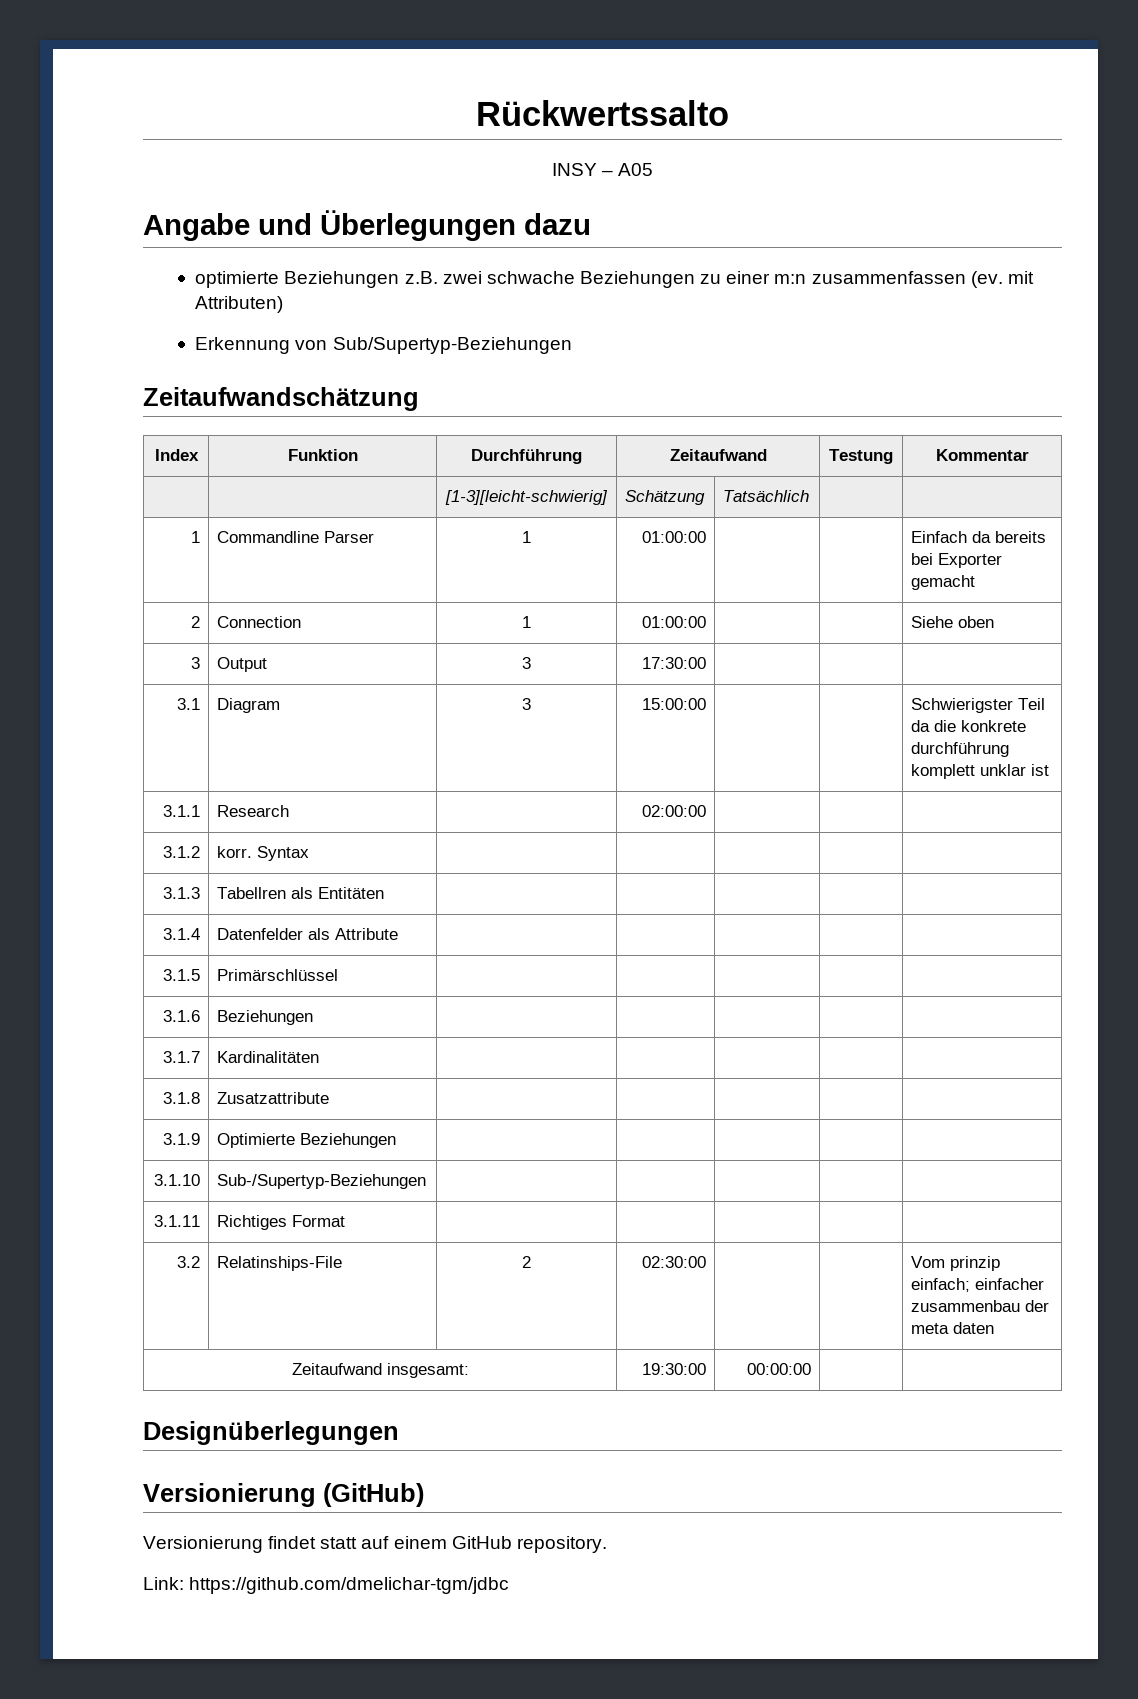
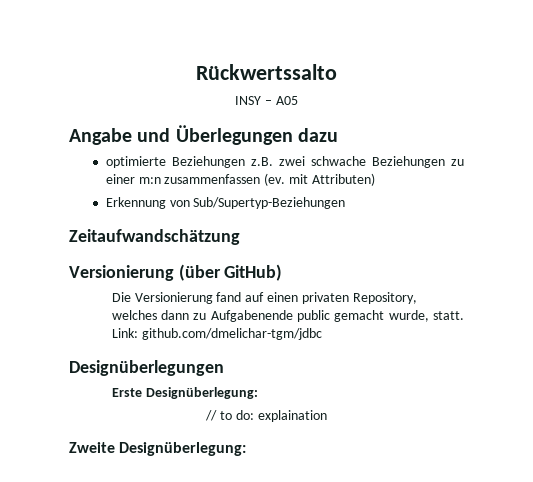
- Index | Funktion | Durchführung | Zeitaufwand | Testung | Kommentar
- | | [1-3][leicht-schwierig] | Schätzung | Tatsächlich | |
- 1 | Commandline Parser | 1 | 01:00:00 | | | Einfach da bereits bei Exporter gemacht
- 2 | Connection | 1 | 01:00:00 | | | Siehe oben
- 3 | Output | 3 | 17:30:00 | | |
- 3.1 | Diagram | 3 | 15:00:00 | | | Schwierigster Teil da die konkrete durchführung komplett unklar ist
- 3.1.1 | Research | | 02:00:00 | | |
- 3.1.2 | korr. Syntax | | | | |
- 3.1.3 | Tabellren als Entitäten | | | | |
- 3.1.4 | Datenfelder als Attribute | | | | |
- 3.1.5 | Primärschlüssel | | | | |
- 3.1.6 | Beziehungen | | | | |
- 3.1.7 | Kardinalitäten | | | | |
- 3.1.8 | Zusatzattribute | | | | |
- 3.1.9 | Optimierte Beziehungen | | | | |
- 3.1.10 | Sub-/Supertyp-Beziehungen | | | | |
- 3.1.11 | Richtiges Format | | | | |
- 3.2 | Relatinships-File | 2 | 02:30:00 | | | Vom prinzip einfach; einfacher zusammenbau der meta daten
- Zeitaufwand insgesamt: | 19:30:00 | 00:00:00 | |
+ Versionierung (über GitHub)
+ Die Versionierung fand auf einen privaten Repository, welches dann zu Aufgabenende public gemacht wurde, statt. Link: github.com/dmelichar-tgm/jdbc
  Designüberlegungen
- Versionierung (GitHub)
- Versionierung findet statt auf einem GitHub repository.
- Link: https://github.com/dmelichar-tgm/jdbc
+ Erste Designüberlegung:
+ // to do: explaination
+ Zweite Designüberlegung:

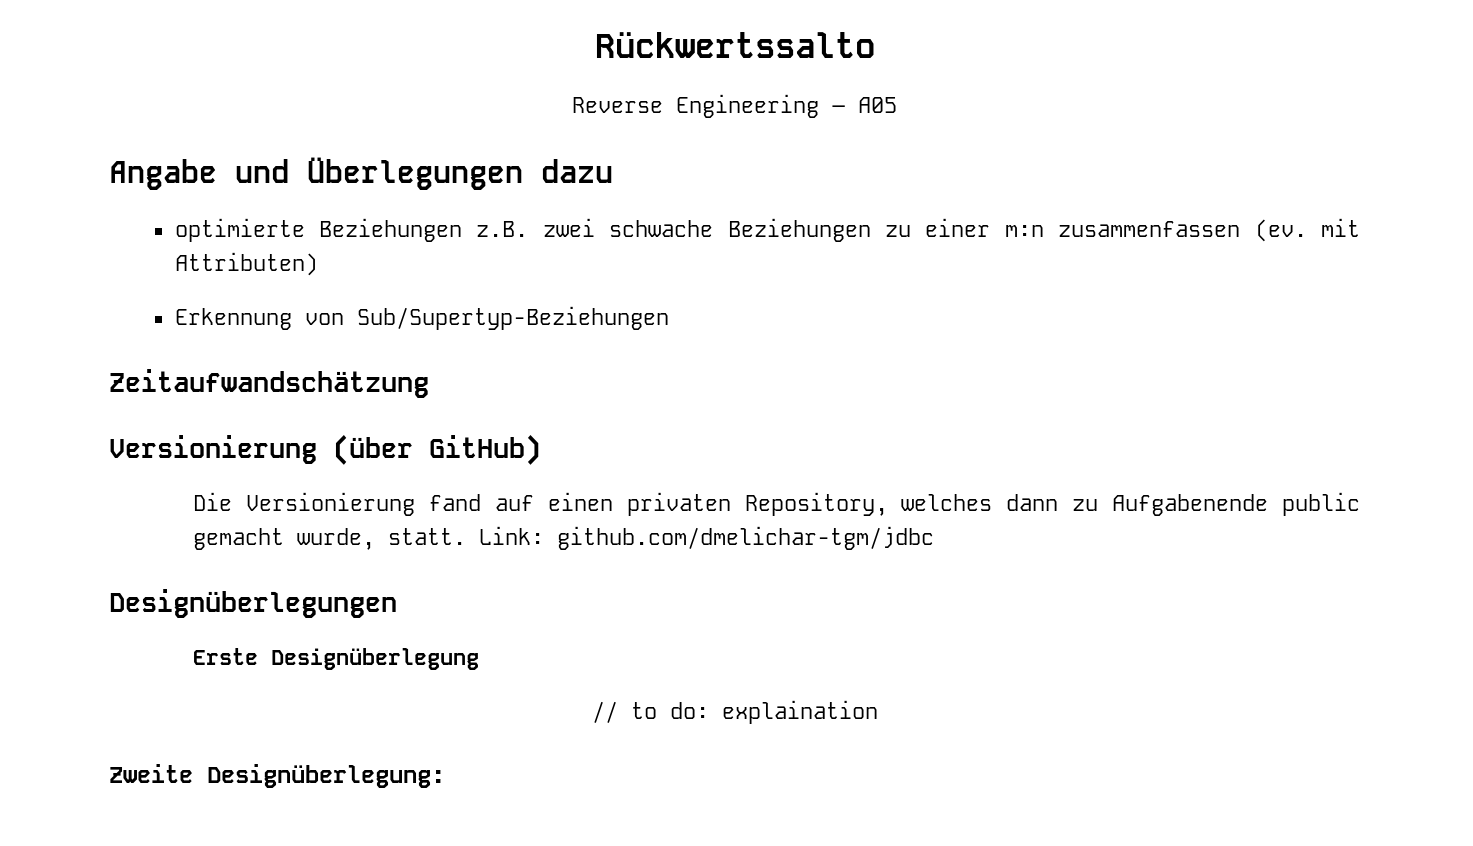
- INSY – A05
+ Reverse Engineering – A05
- Erste Designüberlegung:
+ Erste Designüberlegung

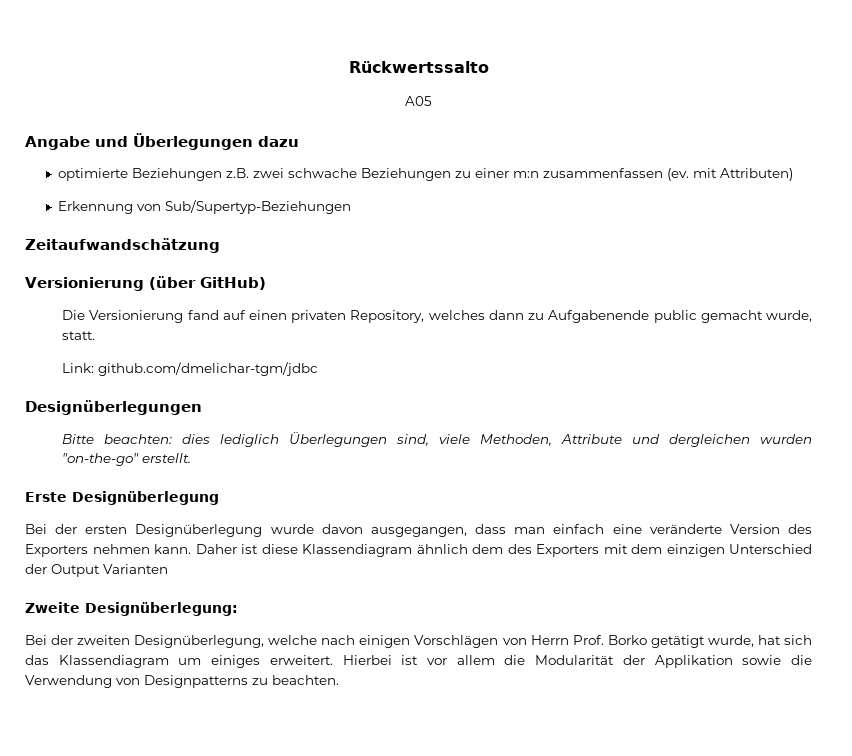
- Reverse Engineering – A05
+ A05
- Die Versionierung fand auf einen privaten Repository, welches dann zu Aufgabenende public gemacht wurde, statt. Link: github.com/dmelichar-tgm/jdbc
+ Die Versionierung fand auf einen privaten Repository, welches dann zu Aufgabenende public gemacht wurde, statt.
+ Link: github.com/dmelichar-tgm/jdbc
+ Bitte beachten: dies lediglich Überlegungen sind, viele Methoden, Attribute und dergleichen wurden "on-the-go" erstellt.
  Erste Designüberlegung
- // to do: explaination
+ Bei der ersten Designüberlegung wurde davon ausgegangen, dass man einfach eine veränderte Version des Exporters nehmen kann. Daher ist diese Klassendiagram ähnlich dem des Exporters mit dem einzigen Unterschied der Output Varianten
  Zweite Designüberlegung:
+ Bei der zweiten Designüberlegung, welche nach einigen Vorschlägen von Herrn Prof. Borko getätigt wurde, hat sich das Klassendiagram um einiges erweitert. Hierbei ist vor allem die Modularität der Applikation sowie die Verwendung von Designpatterns zu beachten.

